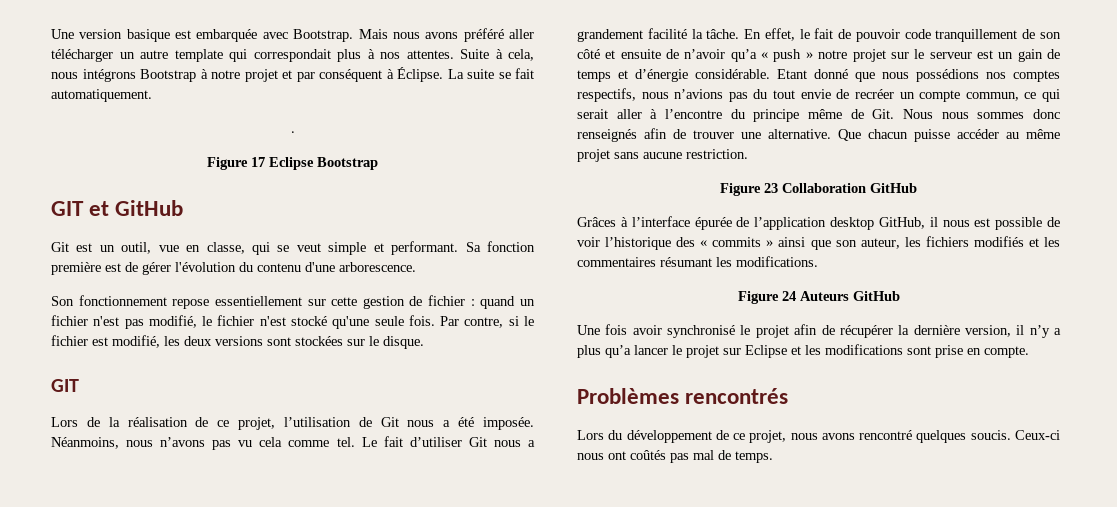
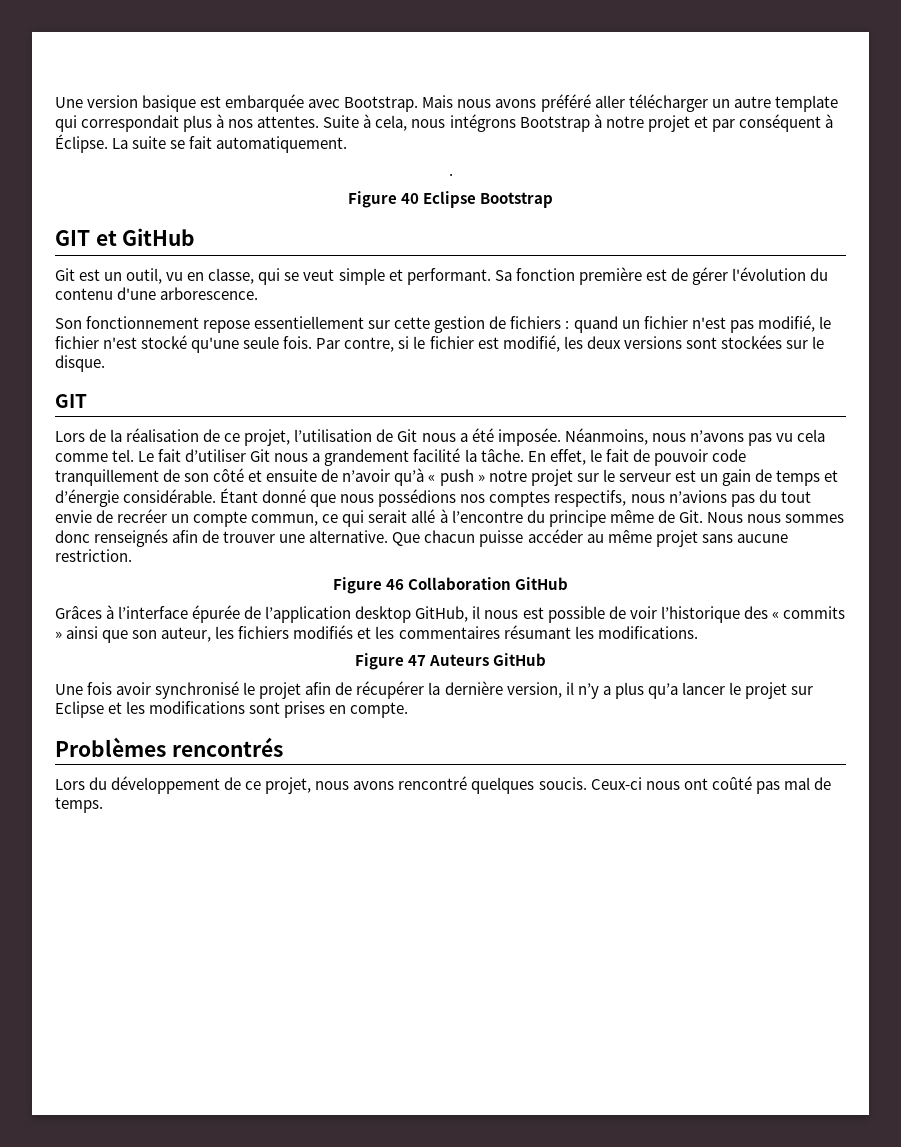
- Figure 17 Eclipse Bootstrap
+ Figure 40 Eclipse Bootstrap
- Git est un outil, vue en classe, qui se veut simple et performant.
+ Git est un outil, vu en classe, qui se veut simple et performant.
- Son fonctionnement repose essentiellement sur cette gestion de fichier : quand un fichier n'est pas modifié, le fichier n'est stocké qu'une seule fois.
+ Son fonctionnement repose essentiellement sur cette gestion de fichiers : quand un fichier n'est pas modifié, le fichier n'est stocké qu'une seule fois.
- En effet, le fait de pouvoir code tranquillement de son côté et ensuite de n’avoir qu’a « push » notre projet sur le serveur est un gain de temps et d’énergie considérable.
+ En effet, le fait de pouvoir code tranquillement de son côté et ensuite de n’avoir qu’à « push » notre projet sur le serveur est un gain de temps et d’énergie considérable.
- Etant donné que nous possédions nos comptes respectifs, nous n’avions pas du tout envie de recréer un compte commun, ce qui serait aller à l’encontre du principe même de Git. Nous nous sommes donc renseignés afin de trouver une alternative.
+ Étant donné que nous possédions nos comptes respectifs, nous n’avions pas du tout envie de recréer un compte commun, ce qui serait allé à l’encontre du principe même de Git. Nous nous sommes donc renseignés afin de trouver une alternative.
- Figure 23 Collaboration GitHub
+ Figure 46 Collaboration GitHub
- Figure 24 Auteurs GitHub
+ Figure 47 Auteurs GitHub
- Une fois avoir synchronisé le projet afin de récupérer la dernière version, il n’y a plus qu’a lancer le projet sur Eclipse et les modifications sont prise en compte.
+ Une fois avoir synchronisé le projet afin de récupérer la dernière version, il n’y a plus qu’a lancer le projet sur Eclipse et les modifications sont prises en compte.
- Ceux-ci nous ont coûtés pas mal de temps.
+ Ceux-ci nous ont coûté pas mal de temps.

